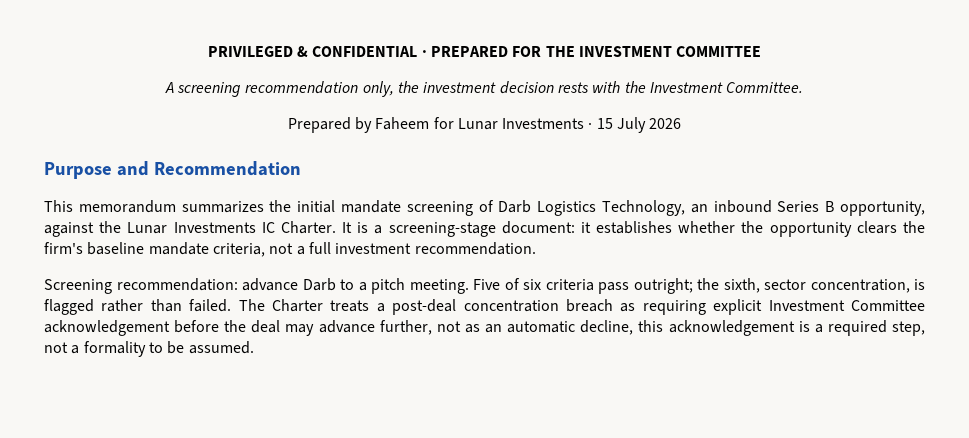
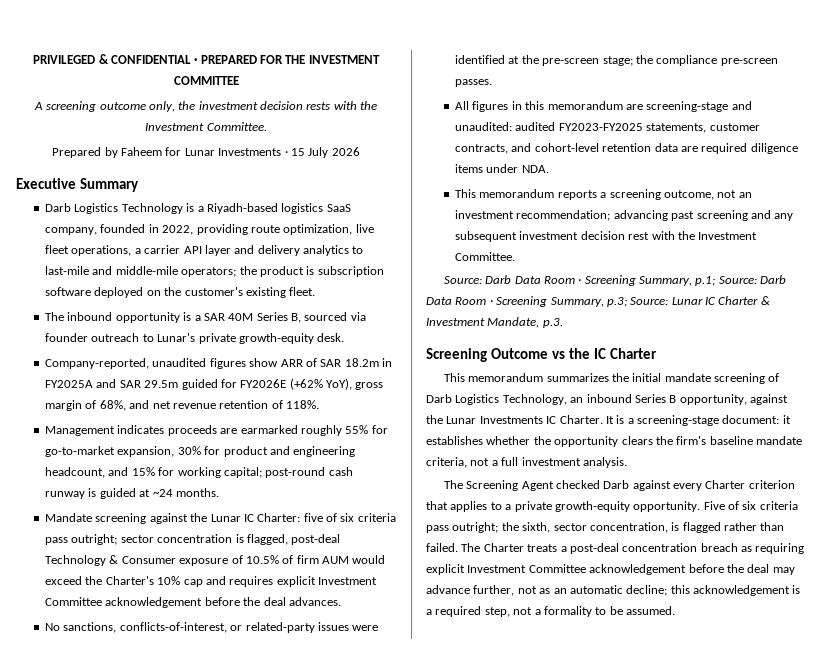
- A screening recommendation only, the investment decision rests with the Investment Committee.
+ A screening outcome only, the investment decision rests with the Investment Committee.
- Purpose and Recommendation
+ Executive Summary
+ Darb Logistics Technology is a Riyadh-based logistics SaaS company, founded in 2022, providing route optimization, live fleet operations, a carrier API layer and delivery analytics to last-mile and middle-mile operators; the product is subscription software deployed on the customer's existing fleet.
+ The inbound opportunity is a SAR 40M Series B, sourced via founder outreach to Lunar's private growth-equity desk.
+ Company-reported, unaudited figures show ARR of SAR 18.2m in FY2025A and SAR 29.5m guided for FY2026E (+62% YoY), gross margin of 68%, and net revenue retention of 118%.
+ Management indicates proceeds are earmarked roughly 55% for go-to-market expansion, 30% for product and engineering headcount, and 15% for working capital; post-round cash runway is guided at ~24 months.
+ Mandate screening against the Lunar IC Charter: five of six criteria pass outright; sector concentration is flagged, post-deal Technology & Consumer exposure of 10.5% of firm AUM would exceed the Charter's 10% cap and requires explicit Investment Committee acknowledgement before the deal advances.
+ No sanctions, conflicts-of-interest, or related-party issues were identified at the pre-screen stage; the compliance pre-screen passes.
+ All figures in this memorandum are screening-stage and unaudited: audited FY2023-FY2025 statements, customer contracts, and cohort-level retention data are required diligence items under NDA.
+ This memorandum reports a screening outcome, not an investment recommendation; advancing past screening and any subsequent investment decision rest with the Investment Committee.
+ Source: Darb Data Room · Screening Summary, p.1; Source: Darb Data Room · Screening Summary, p.3; Source: Lunar IC Charter & Investment Mandate, p.3.
+ Screening Outcome vs the IC Charter
- It is a screening-stage document: it establishes whether the opportunity clears the firm's baseline mandate criteria, not a full investment recommendation.
- Screening recommendation: advance Darb to a pitch meeting.
+ It is a screening-stage document: it establishes whether the opportunity clears the firm's baseline mandate criteria, not a full investment analysis.
+ The Screening Agent checked Darb against every Charter criterion that applies to a private growth-equity opportunity.
- The Charter treats a post-deal concentration breach as requiring explicit Investment Committee acknowledgement before the deal may advance further, not as an automatic decline, this acknowledgement is a required step, not a formality to be assumed.
+ The Charter treats a post-deal concentration breach as requiring explicit Investment Committee acknowledgement before the deal may advance further, not as an automatic decline; this acknowledgement is a required step, not a formality to be assumed.

